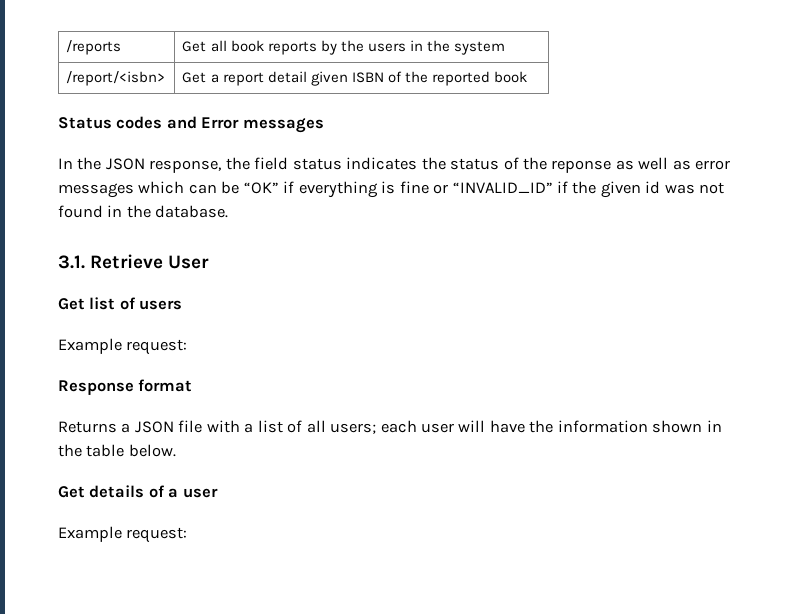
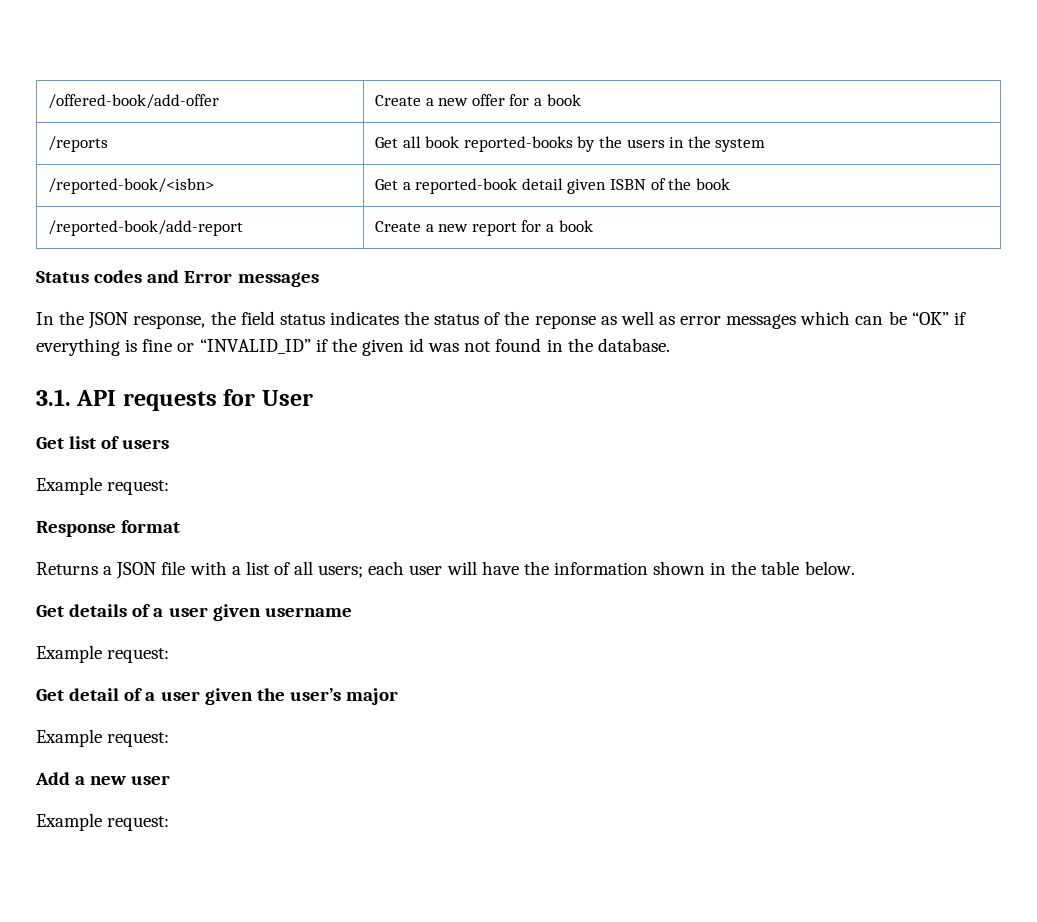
+ /offered-book/add-offer | Create a new offer for a book
- /reports | Get all book reports by the users in the system
+ /reports | Get all book reported-books by the users in the system
- /report/<isbn> | Get a report detail given ISBN of the reported book
+ /reported-book/<isbn> | Get a reported-book detail given ISBN of the book
+ /reported-book/add-report | Create a new report for a book
- 3.1. Retrieve User
+ 3.1. API requests for User
- Get details of a user
+ Get details of a user given username
+ Example request:
+ Get detail of a user given the user’s major
+ Example request:
+ Add a new user

